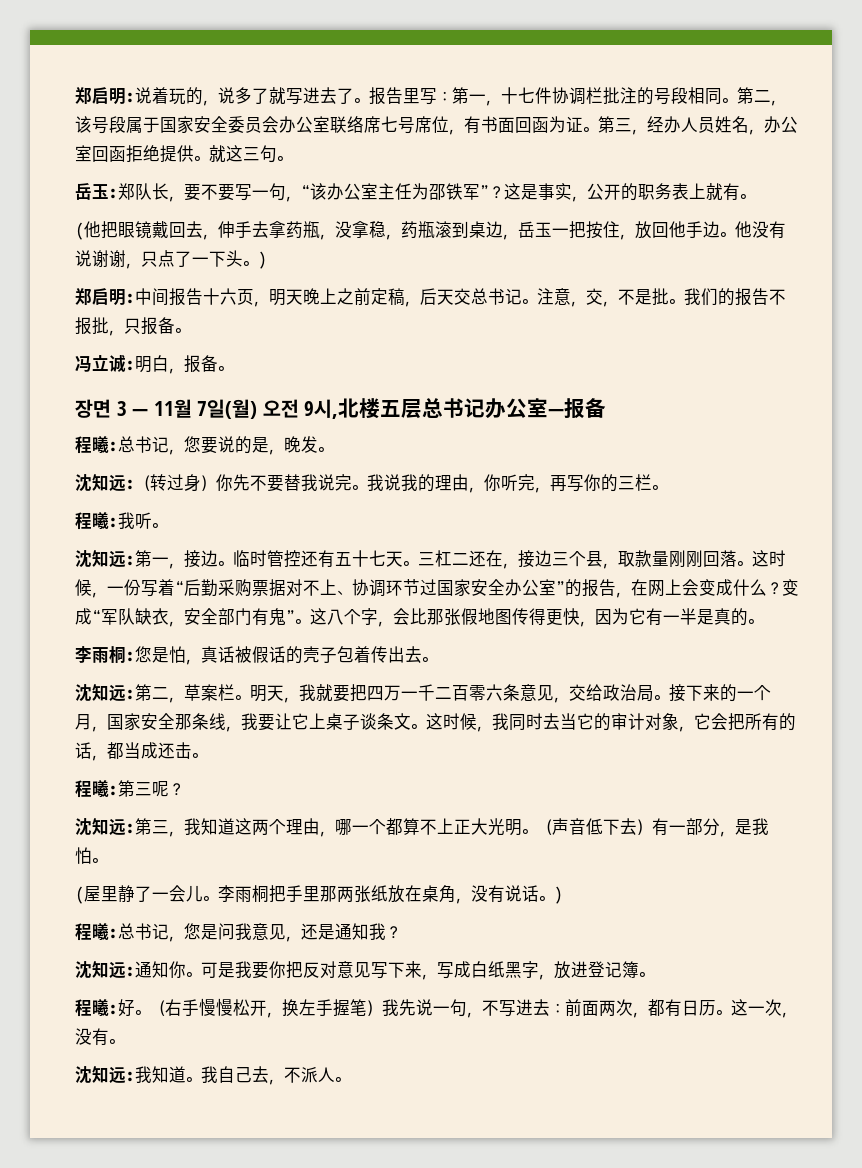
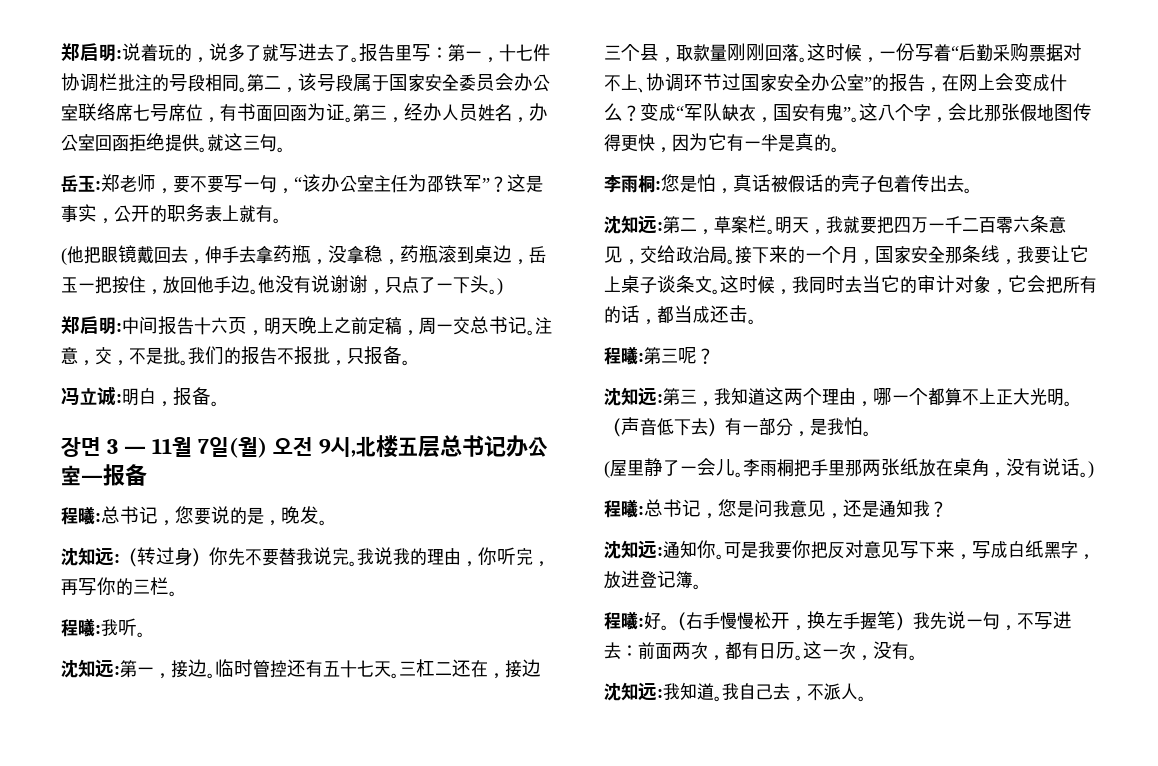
- 岳玉:郑队长，要不要写一句，“该办公室主任为邵铁军”？
+ 岳玉:郑老师，要不要写一句，“该办公室主任为邵铁军”？
- 郑启明:中间报告十六页，明天晚上之前定稿，后天交总书记。
+ 郑启明:中间报告十六页，明天晚上之前定稿，周一交总书记。
- 变成“军队缺衣，安全部门有鬼”。
+ 变成“军队缺衣，国安有鬼”。

